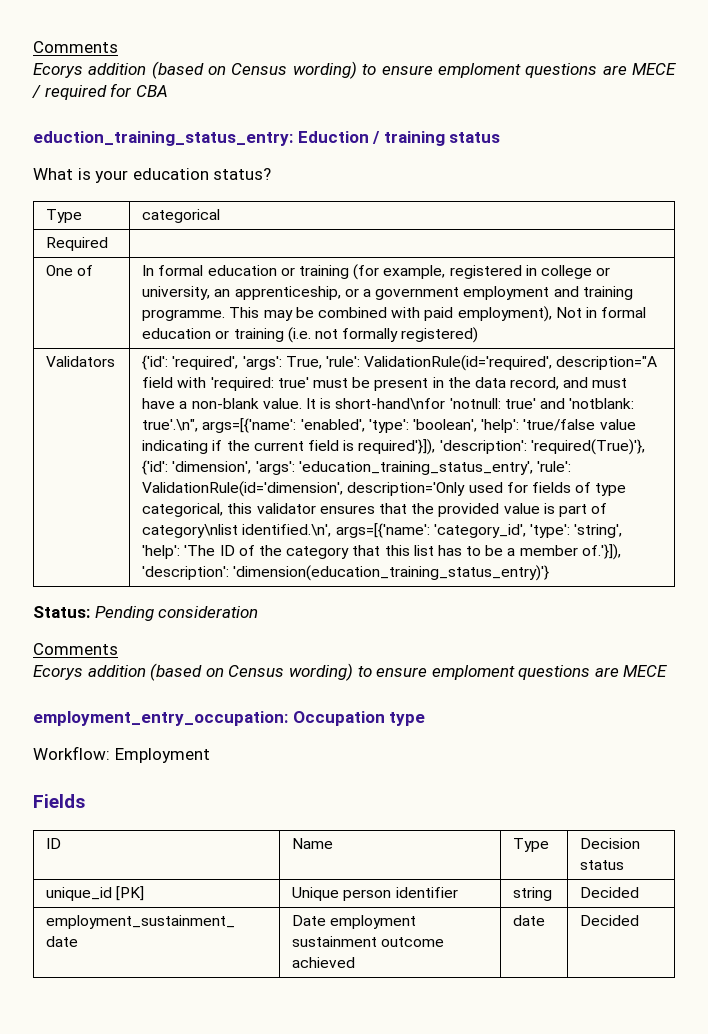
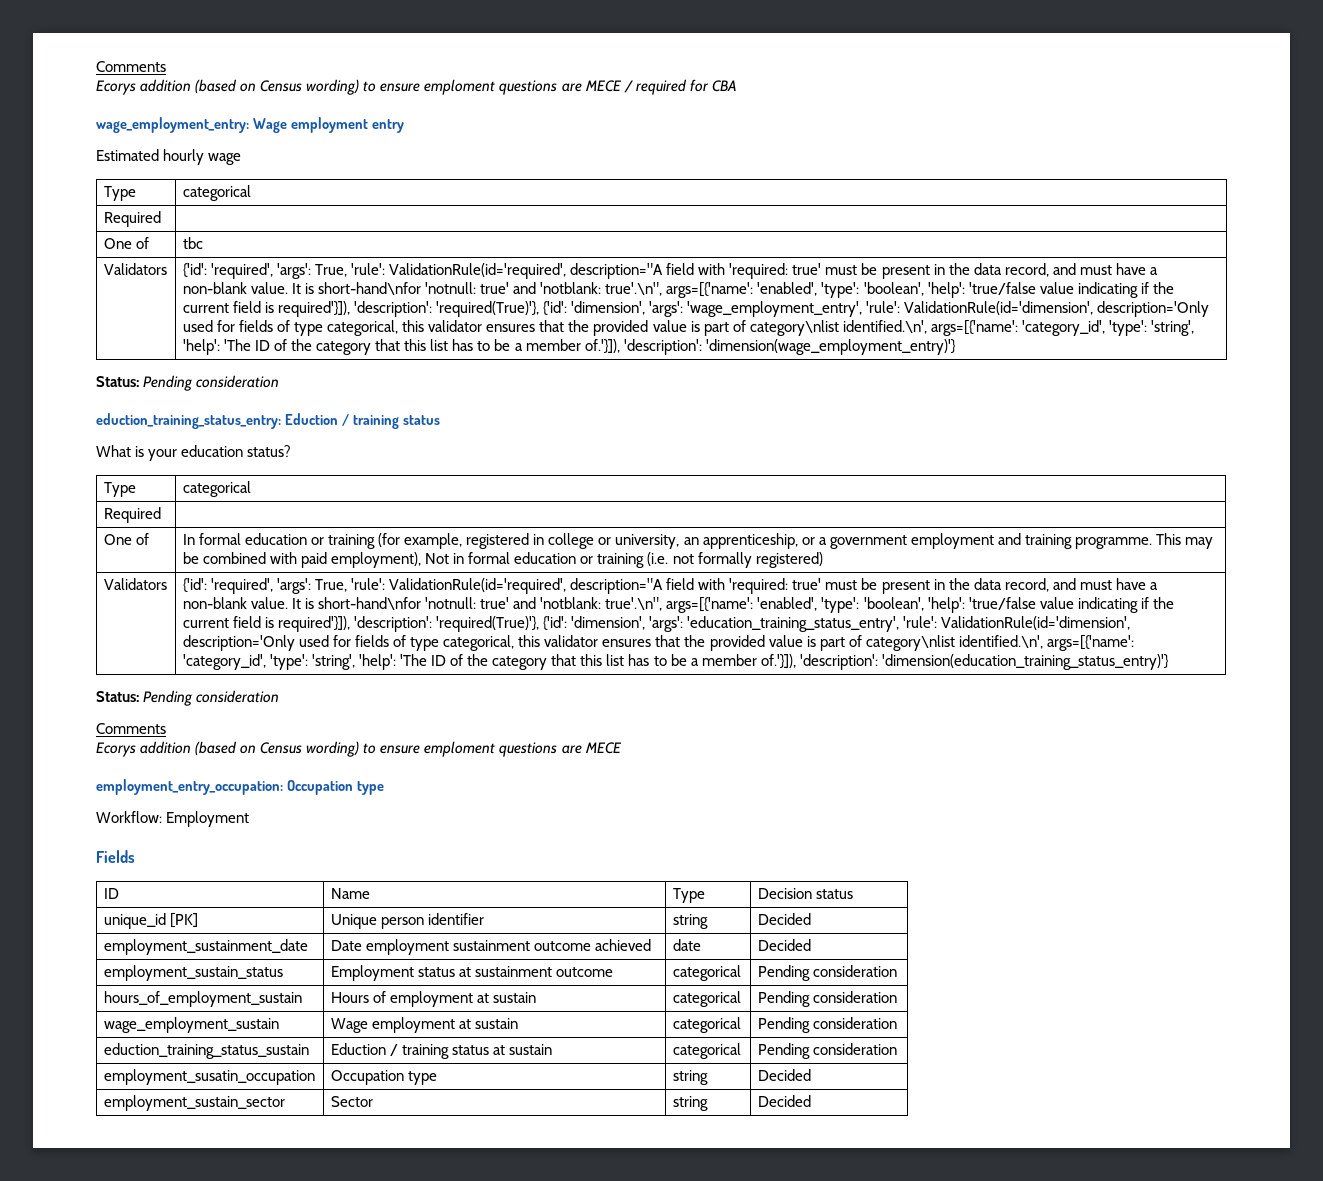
+ wage_employment_entry: Wage employment entry
+ Estimated hourly wage
+ Type | categorical
+ Required |
+ One of | tbc
+ Validators | {'id': 'required', 'args': True, 'rule': ValidationRule(id='required', description="A field with 'required: true' must be present in the data record, and must have a non-blank value. It is short-hand\nfor 'notnull: true' and 'notblank: true'.\n", args=[{'name': 'enabled', 'type': 'boolean', 'help': 'true/false value indicating if the current field is required'}]), 'description': 'required(True)'}, {'id': 'dimension', 'args': 'wage_employment_entry', 'rule': ValidationRule(id='dimension', description='Only used for fields of type categorical, this validator ensures that the provided value is part of category\nlist identified.\n', args=[{'name': 'category_id', 'type': 'string', 'help': 'The ID of the category that this list has to be a member of.'}]), 'description': 'dimension(wage_employment_entry)'}
+ Status: Pending consideration
+ employment_sustain_status | Employment status at sustainment outcome | categorical | Pending consideration
+ hours_of_employment_sustain | Hours of employment at sustain | categorical | Pending consideration
+ wage_employment_sustain | Wage employment at sustain | categorical | Pending consideration
+ eduction_training_status_sustain | Eduction / training status at sustain | categorical | Pending consideration
+ employment_susatin_occupation | Occupation type | string | Decided
+ employment_sustain_sector | Sector | string | Decided

